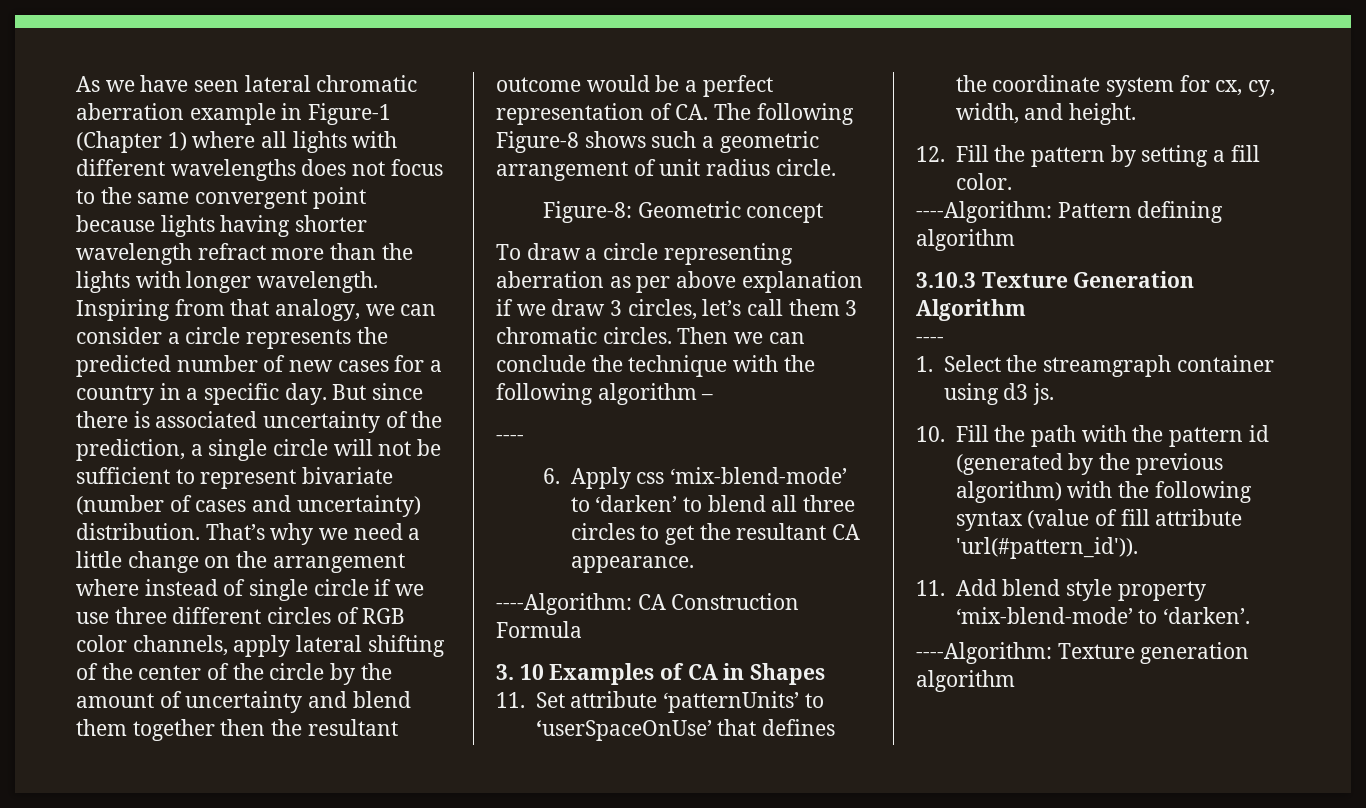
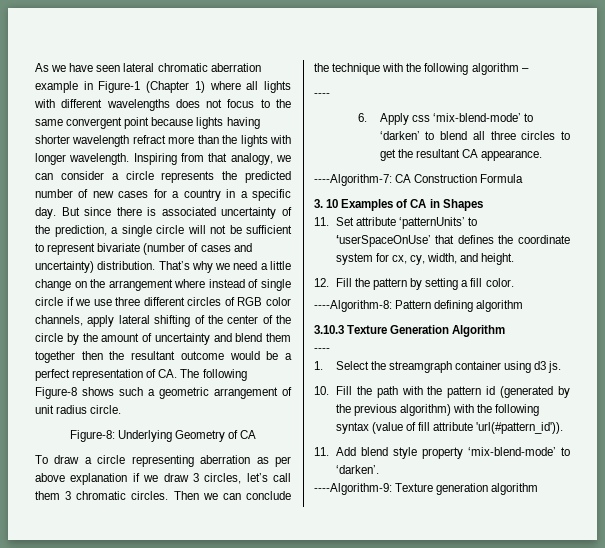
- Figure-8: Geometric concept
+ Figure-8: Underlying Geometry of CA
- ----Algorithm: CA Construction Formula
+ ----Algorithm-7: CA Construction Formula
- ----Algorithm: Pattern defining algorithm
+ ----Algorithm-8: Pattern defining algorithm
- ----Algorithm: Texture generation algorithm
+ ----Algorithm-9: Texture generation algorithm

